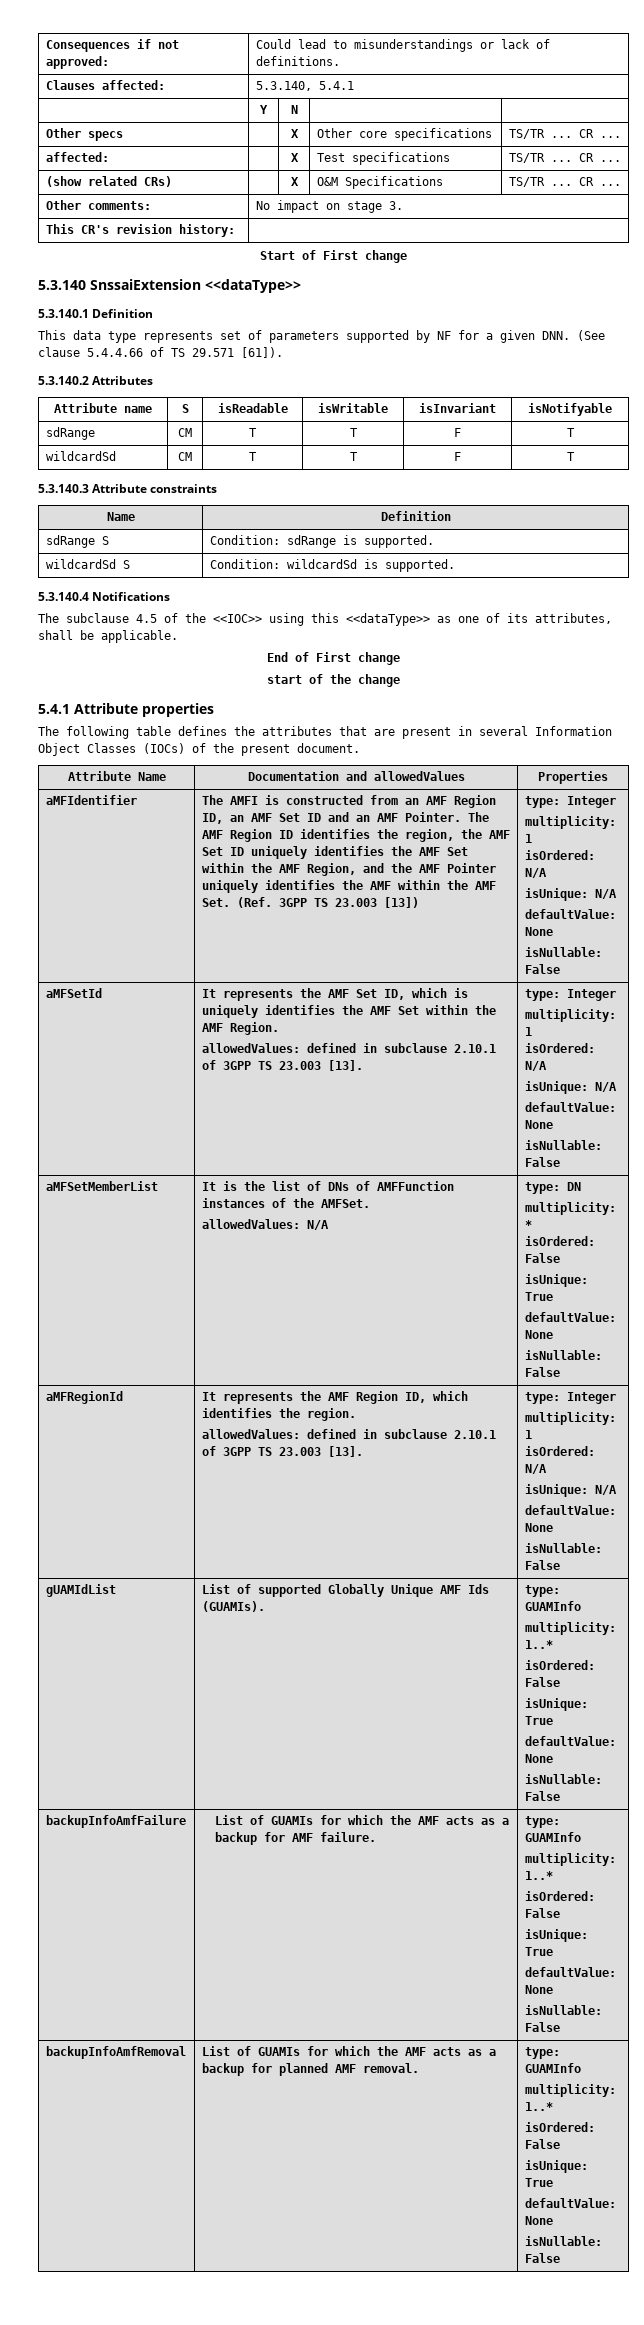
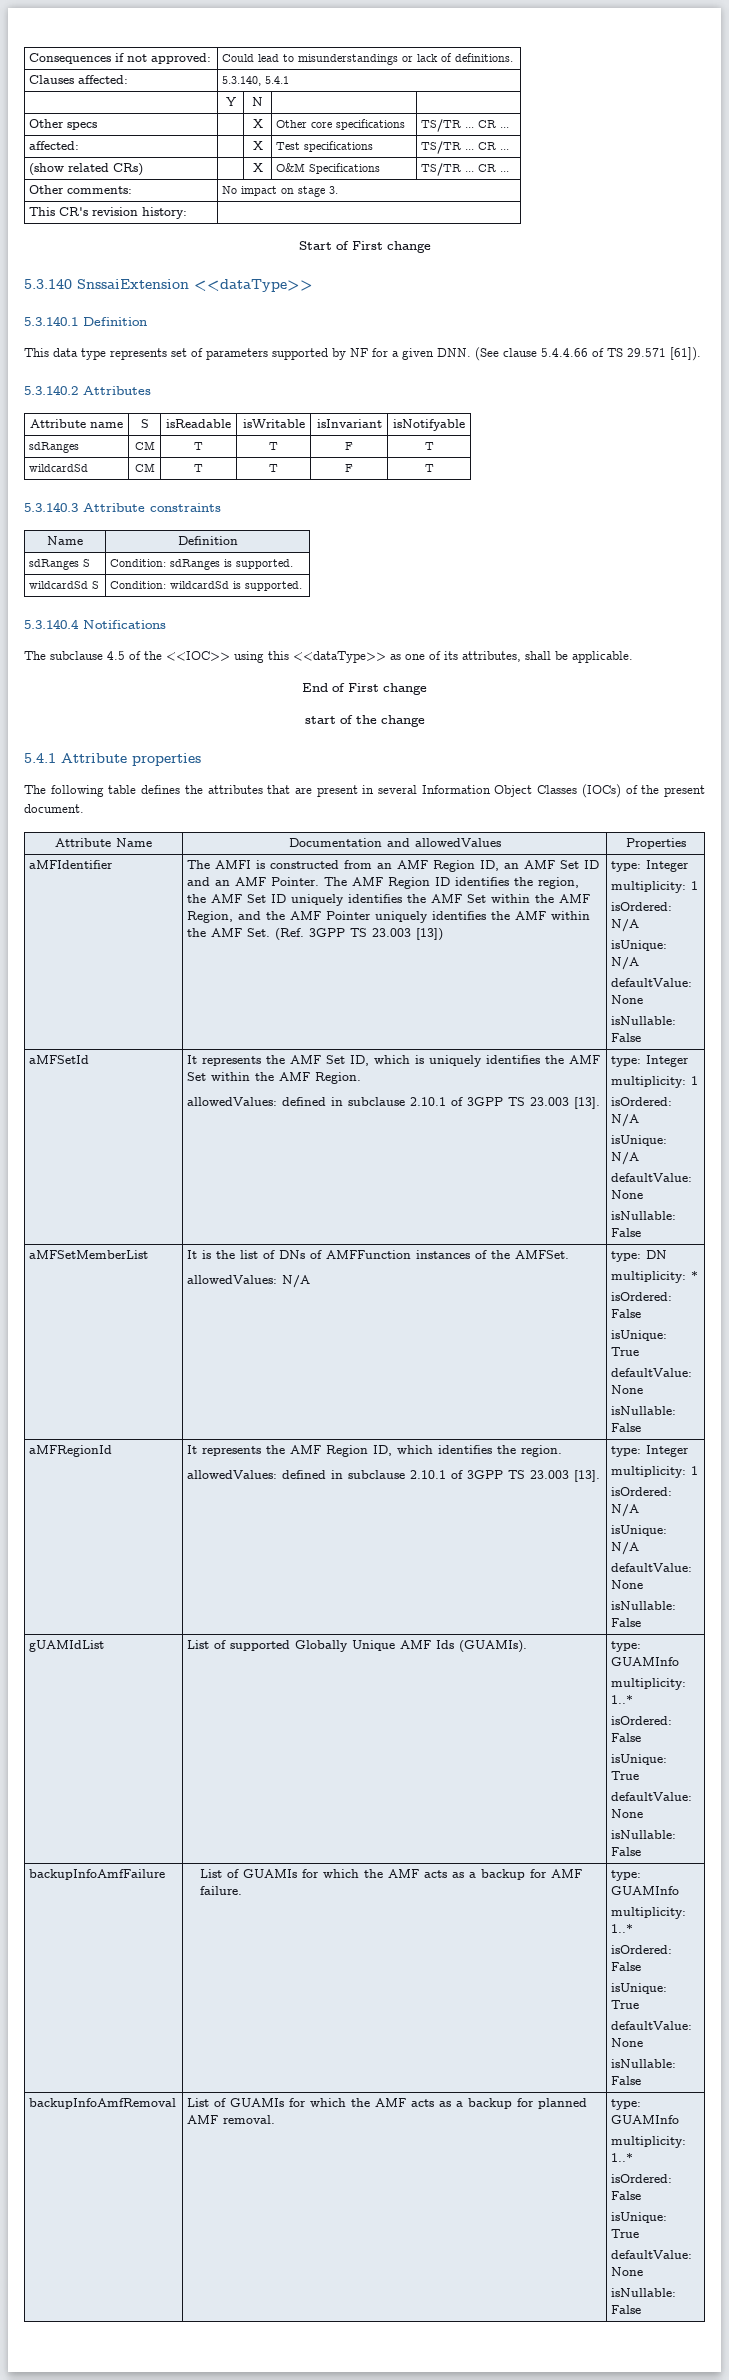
- sdRange | CM | T | T | F | T
+ sdRanges | CM | T | T | F | T
- sdRange S | Condition: sdRange is supported.
+ sdRanges S | Condition: sdRanges is supported.

